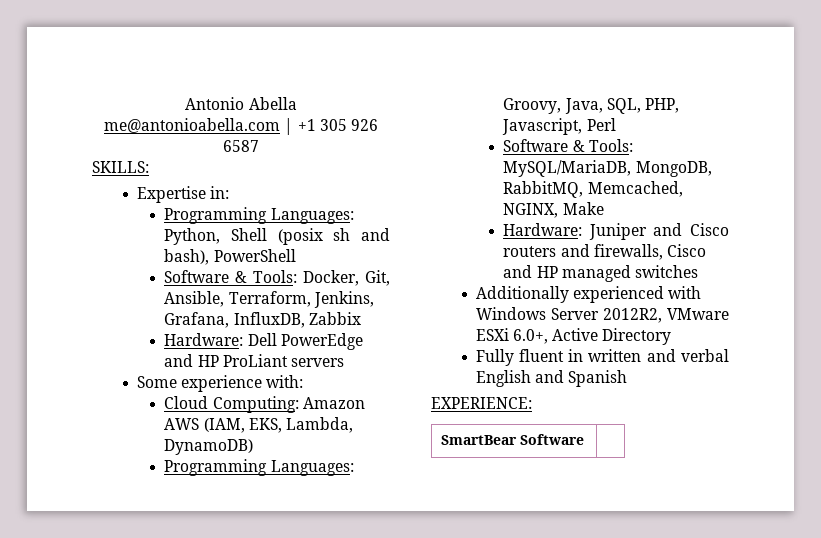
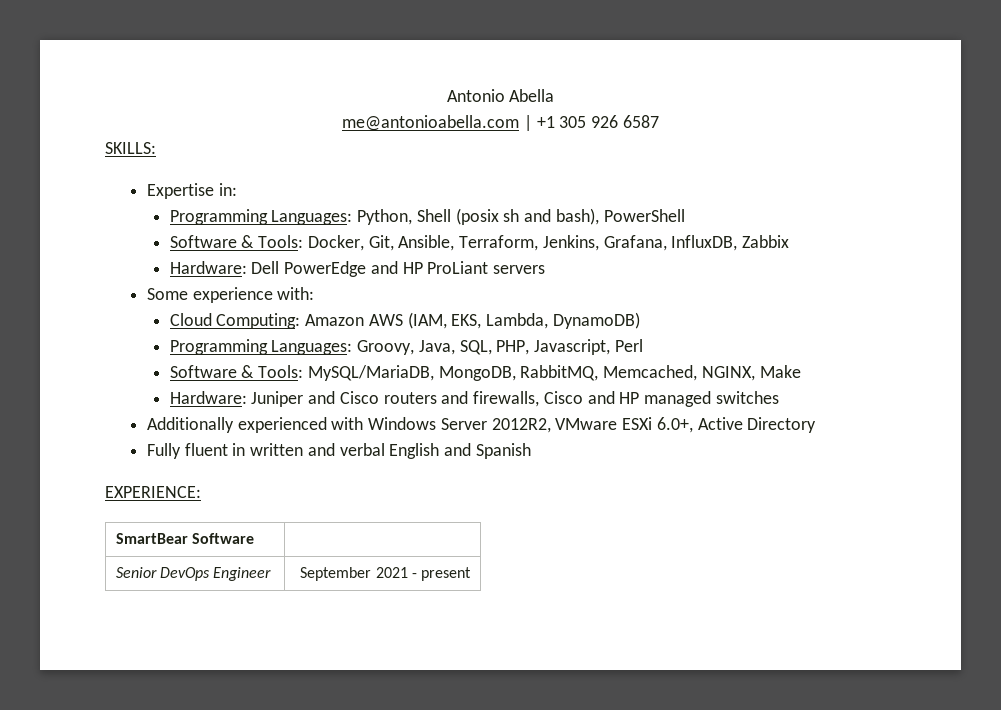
+ Senior DevOps Engineer | September 2021 - present

